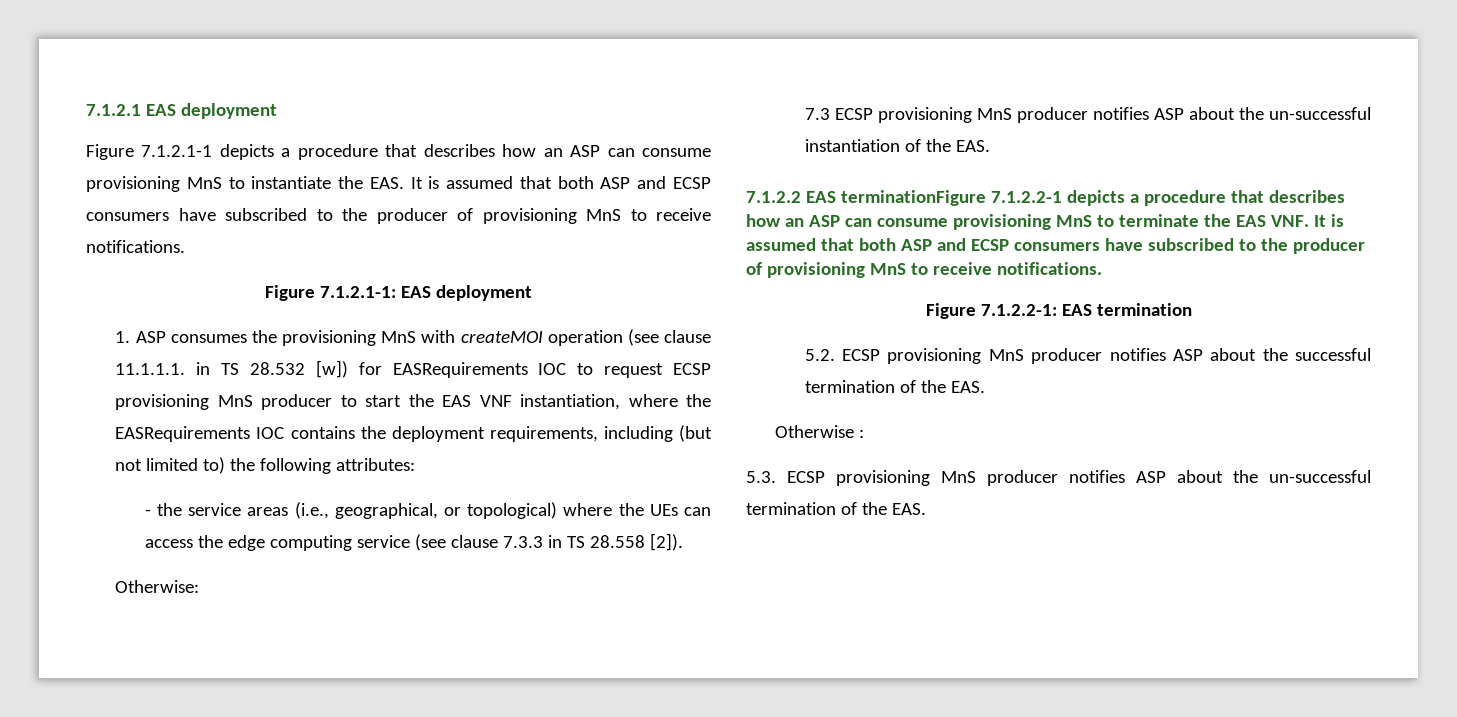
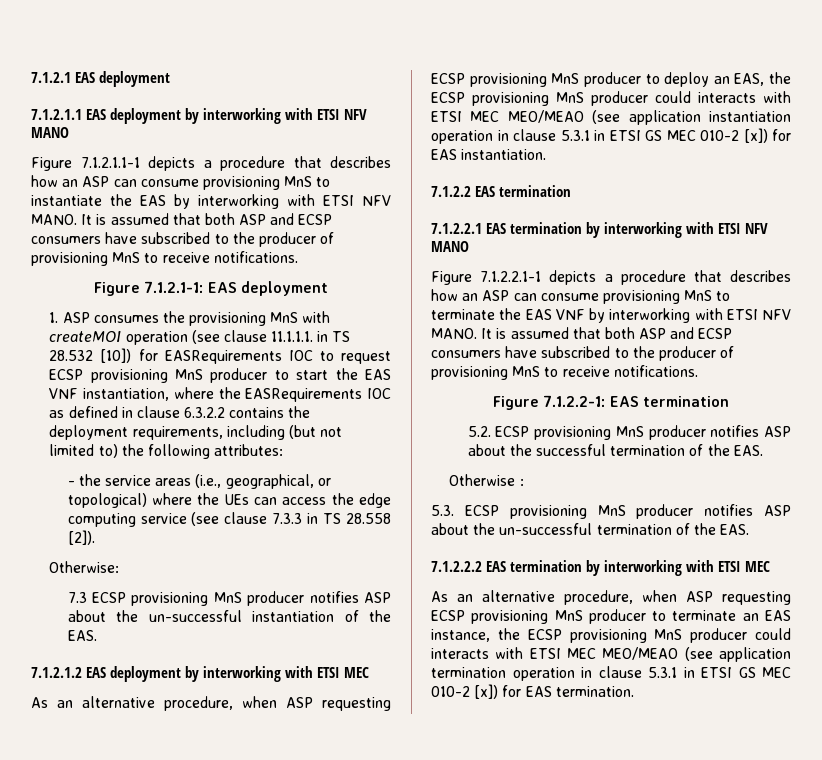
- Figure 7.1.2.1-1 depicts a procedure that describes how an ASP can consume provisioning MnS to instantiate the EAS. It is assumed that both ASP and ECSP consumers have subscribed to the producer of provisioning MnS to receive notifications.
+ 7.1.2.1.1 EAS deployment by interworking with ETSI NFV MANO
+ Figure 7.1.2.1.1-1 depicts a procedure that describes how an ASP can consume provisioning MnS to instantiate the EAS by interworking with ETSI NFV MANO. It is assumed that both ASP and ECSP consumers have subscribed to the producer of provisioning MnS to receive notifications.
- 1. ASP consumes the provisioning MnS with createMOI operation (see clause 11.1.1.1. in TS 28.532 [w]) for EASRequirements IOC to request ECSP provisioning MnS producer to start the EAS VNF instantiation, where the EASRequirements IOC contains the deployment requirements, including (but not limited to) the following attributes:
+ 1. ASP consumes the provisioning MnS with createMOI operation (see clause 11.1.1.1. in TS 28.532 [10]) for EASRequirements IOC to request ECSP provisioning MnS producer to start the EAS VNF instantiation, where the EASRequirements IOC as defined in clause 6.3.2.2 contains the deployment requirements, including (but not limited to) the following attributes:
- 7.1.2.2 EAS terminationFigure 7.1.2.2-1 depicts a procedure that describes how an ASP can consume provisioning MnS to terminate the EAS VNF. It is assumed that both ASP and ECSP consumers have subscribed to the producer of provisioning MnS to receive notifications.
+ 7.1.2.1.2 EAS deployment by interworking with ETSI MEC
+ As an alternative procedure, when ASP requesting ECSP provisioning MnS producer to deploy an EAS, the ECSP provisioning MnS producer could interacts with ETSI MEC MEO/MEAO (see application instantiation operation in clause 5.3.1 in ETSI GS MEC 010-2 [x]) for EAS instantiation.
+ 7.1.2.2 EAS termination
+ 7.1.2.2.1 EAS termination by interworking with ETSI NFV MANO
+ Figure 7.1.2.2.1-1 depicts a procedure that describes how an ASP can consume provisioning MnS to terminate the EAS VNF by interworking with ETSI NFV MANO. It is assumed that both ASP and ECSP consumers have subscribed to the producer of provisioning MnS to receive notifications.
+ 7.1.2.2.2 EAS termination by interworking with ETSI MEC
+ As an alternative procedure, when ASP requesting ECSP provisioning MnS producer to terminate an EAS instance, the ECSP provisioning MnS producer could interacts with ETSI MEC MEO/MEAO (see application termination operation in clause 5.3.1 in ETSI GS MEC 010-2 [x]) for EAS termination.

